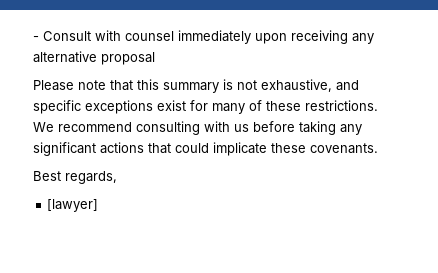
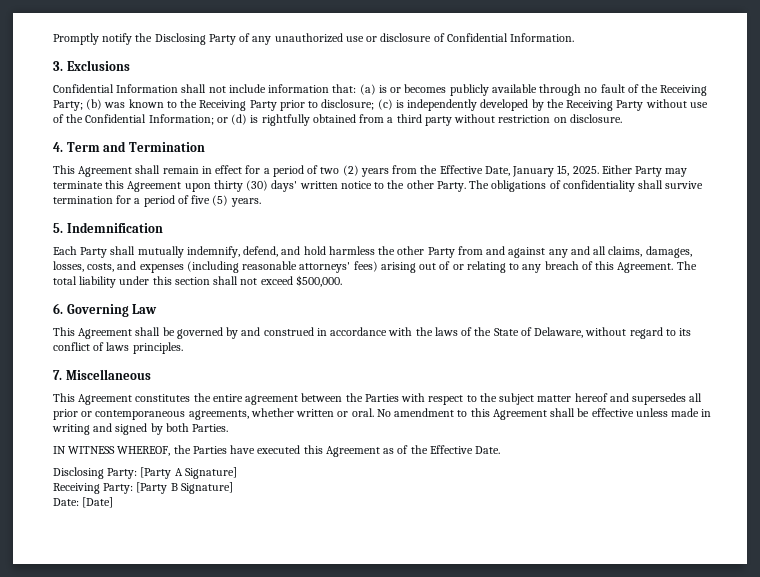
- - Consult with counsel immediately upon receiving any alternative proposal
- Please note that this summary is not exhaustive, and specific exceptions exist for many of these restrictions. We recommend consulting with us before taking any significant actions that could implicate these covenants.
- Best regards,
- [lawyer]
+ Promptly notify the Disclosing Party of any unauthorized use or disclosure of Confidential Information.
+ 3. Exclusions
+ Confidential Information shall not include information that: (a) is or becomes publicly available through no fault of the Receiving Party; (b) was known to the Receiving Party prior to disclosure; (c) is independently developed by the Receiving Party without use of the Confidential Information; or (d) is rightfully obtained from a third party without restriction on disclosure.
+ 4. Term and Termination
+ This Agreement shall remain in effect for a period of two (2) years from the Effective Date, January 15, 2025. Either Party may terminate this Agreement upon thirty (30) days' written notice to the other Party. The obligations of confidentiality shall survive termination for a period of five (5) years.
+ 5. Indemnification
+ Each Party shall mutually indemnify, defend, and hold harmless the other Party from and against any and all claims, damages, losses, costs, and expenses (including reasonable attorneys' fees) arising out of or relating to any breach of this Agreement. The total liability under this section shall not exceed $500,000.
+ 6. Governing Law
+ This Agreement shall be governed by and construed in accordance with the laws of the State of Delaware, without regard to its conflict of laws principles.
+ 7. Miscellaneous
+ This Agreement constitutes the entire agreement between the Parties with respect to the subject matter hereof and supersedes all prior or contemporaneous agreements, whether written or oral. No amendment to this Agreement shall be effective unless made in writing and signed by both Parties.
+ IN WITNESS WHEREOF, the Parties have executed this Agreement as of the Effective Date.
+ Disclosing Party: [Party A Signature]
+ Receiving Party: [Party B Signature]
+ Date: [Date]

